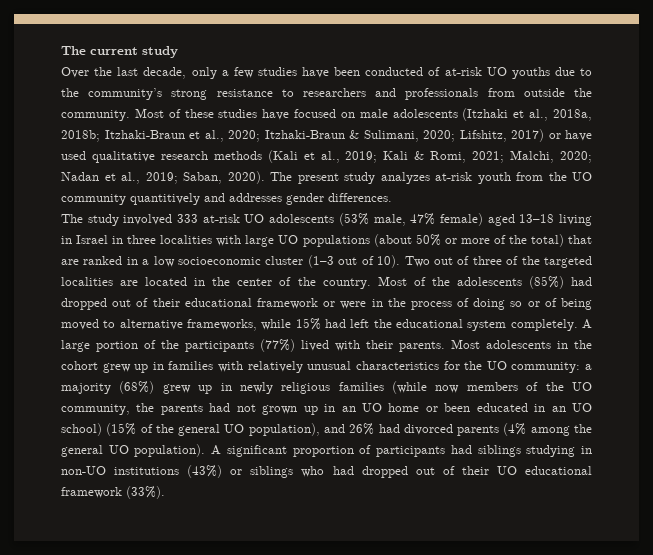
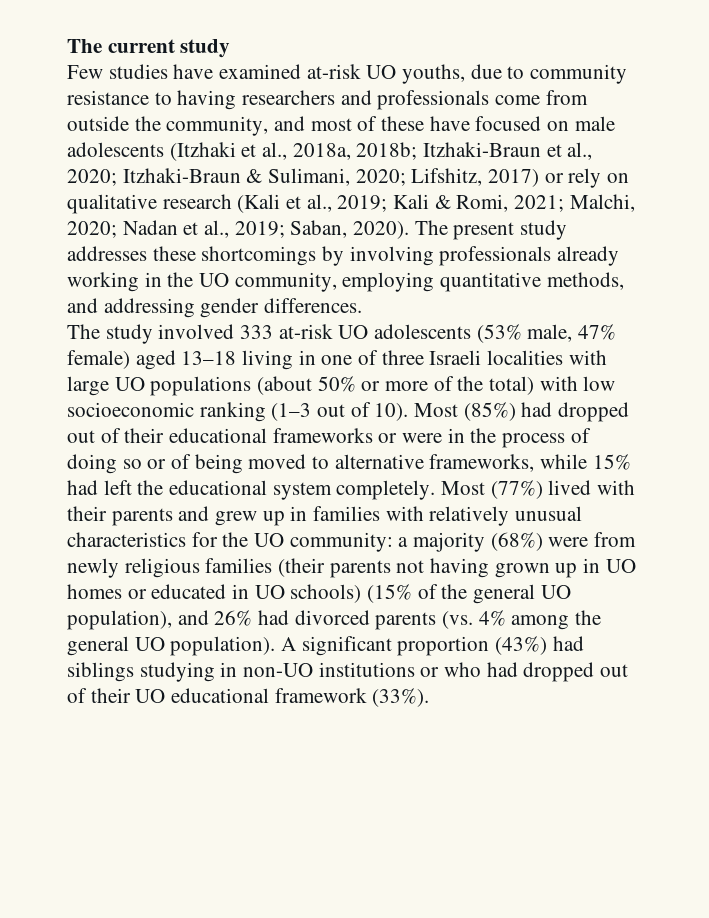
- Over the last decade, only a few studies have been conducted of at-risk UO youths due to the community’s strong resistance to researchers and professionals from outside the community. Most of these studies have focused on male adolescents (Itzhaki et al., 2018a, 2018b; Itzhaki-Braun et al., 2020; Itzhaki-Braun & Sulimani, 2020; Lifshitz, 2017) or have used qualitative research methods (Kali et al., 2019; Kali & Romi, 2021; Malchi, 2020; Nadan et al., 2019; Saban, 2020).
+ Few studies have examined at-risk UO youths, due to community resistance to having researchers and professionals come from outside the community, and most of these have focused on male adolescents (Itzhaki et al., 2018a, 2018b; Itzhaki-Braun et al., 2020; Itzhaki-Braun & Sulimani, 2020; Lifshitz, 2017) or rely on qualitative research (Kali et al., 2019; Kali & Romi, 2021; Malchi, 2020; Nadan et al., 2019; Saban, 2020).
- The present study analyzes at-risk youth from the UO community quantitively and addresses gender differences.
+ The present study addresses these shortcomings by involving professionals already working in the UO community, employing quantitative methods, and addressing gender differences.
- The study involved 333 at-risk UO adolescents (53% male, 47% female) aged 13–18 living in Israel in three localities with large UO populations (about 50% or more of the total) that are ranked in a low socioeconomic cluster (1–3 out of 10).
+ The study involved 333 at-risk UO adolescents (53% male, 47% female) aged 13–18 living in one of three Israeli localities with large UO populations (about 50% or more of the total) with low socioeconomic ranking (1–3 out of 10).
- Two out of three of the targeted localities are located in the center of the country. Most of the adolescents (85%) had dropped out of their educational framework or were in the process of doing so or of being moved to alternative frameworks, while 15% had left the educational system completely.
+ Most (85%) had dropped out of their educational frameworks or were in the process of doing so or of being moved to alternative frameworks, while 15% had left the educational system completely.
- A large portion of the participants (77%) lived with their parents. Most adolescents in the cohort grew up in families with relatively unusual characteristics for the UO community: a majority (68%) grew up in newly religious families (while now members of the UO community, the parents had not grown up in an UO home or been educated in an UO school) (15% of the general UO population), and 26% had divorced parents (4% among the general UO population).
+ Most (77%) lived with their parents and grew up in families with relatively unusual characteristics for the UO community: a majority (68%) were from newly religious families (their parents not having grown up in UO homes or educated in UO schools) (15% of the general UO population), and 26% had divorced parents (vs. 4% among the general UO population).
- A significant proportion of participants had siblings studying in non-UO institutions (43%) or siblings who had dropped out of their UO educational framework (33%).
+ A significant proportion (43%) had siblings studying in non-UO institutions or who had dropped out of their UO educational framework (33%).

